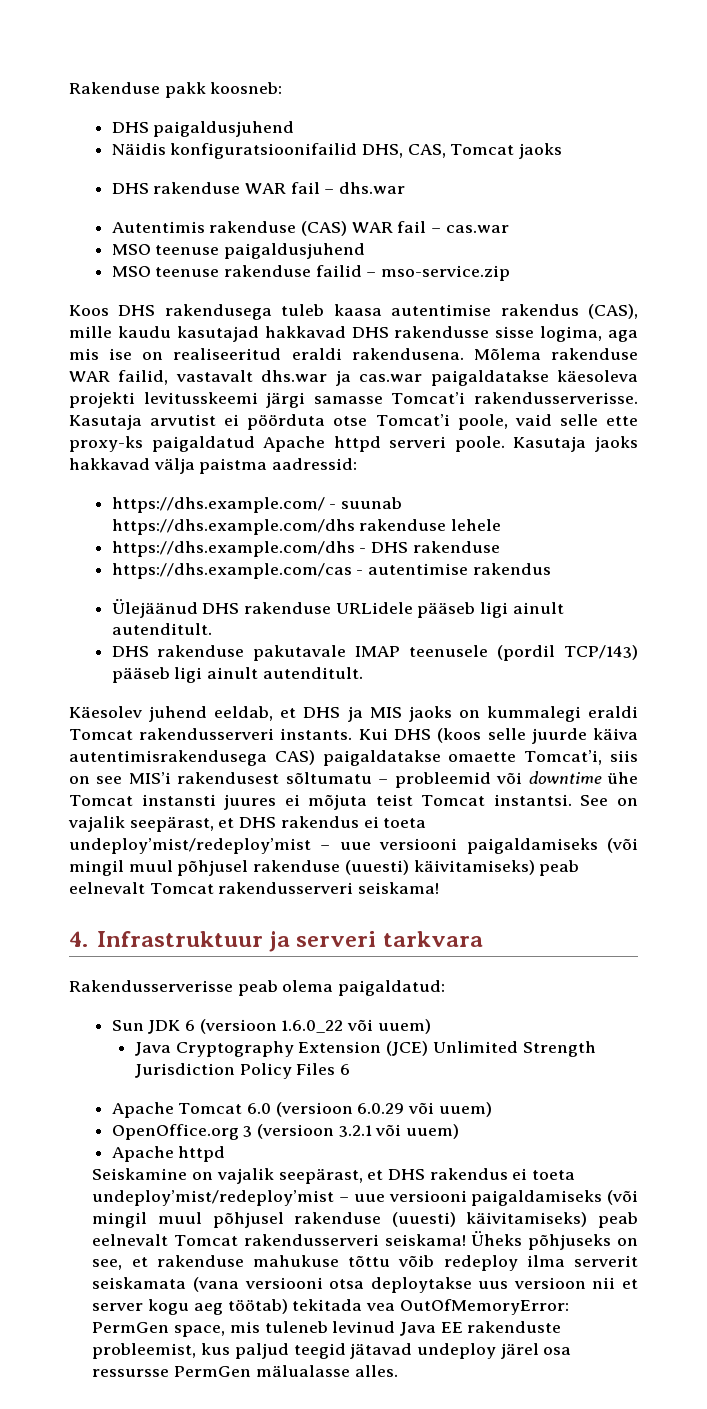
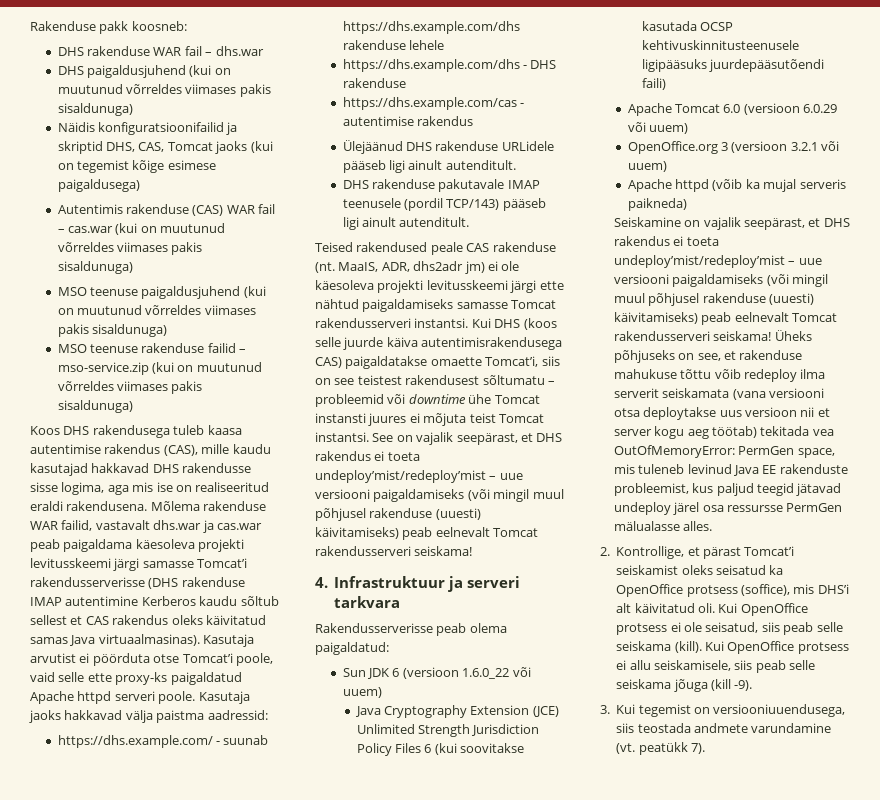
- DHS paigaldusjuhend
- Näidis konfiguratsioonifailid DHS, CAS, Tomcat jaoks
+ DHS paigaldusjuhend (kui on muutunud võrreldes viimases pakis sisaldunuga)
+ Näidis konfiguratsioonifailid ja skriptid DHS, CAS, Tomcat jaoks (kui on tegemist kõige esimese paigaldusega)
- Autentimis rakenduse (CAS) WAR fail – cas.war
- MSO teenuse paigaldusjuhend
+ Autentimis rakenduse (CAS) WAR fail – cas.war (kui on muutunud võrreldes viimases pakis sisaldunuga)
+ MSO teenuse paigaldusjuhend (kui on muutunud võrreldes viimases pakis sisaldunuga)
- MSO teenuse rakenduse failid – mso-service.zip
+ MSO teenuse rakenduse failid – mso-service.zip (kui on muutunud võrreldes viimases pakis sisaldunuga)
- Mõlema rakenduse WAR failid, vastavalt dhs.war ja cas.war paigaldatakse käesoleva projekti levitusskeemi järgi samasse Tomcat’i rakendusserverisse.
+ Mõlema rakenduse WAR failid, vastavalt dhs.war ja cas.war peab paigaldama käesoleva projekti levitusskeemi järgi samasse Tomcat’i rakendusserverisse (DHS rakenduse IMAP autentimine Kerberos kaudu sõltub sellest et CAS rakendus oleks käivitatud samas Java virtuaalmasinas).
- Käesolev juhend eeldab, et DHS ja MIS jaoks on kummalegi eraldi Tomcat rakendusserveri instants.
+ Teised rakendused peale CAS rakenduse (nt. MaaIS, ADR, dhs2adr jm) ei ole käesoleva projekti levitusskeemi järgi ette nähtud paigaldamiseks samasse Tomcat rakendusserveri instantsi.
- Kui DHS (koos selle juurde käiva autentimisrakendusega CAS) paigaldatakse omaette Tomcat’i, siis on see MIS’i rakendusest sõltumatu – probleemid või downtime ühe Tomcat instansti juures ei mõjuta teist Tomcat instantsi.
+ Kui DHS (koos selle juurde käiva autentimisrakendusega CAS) paigaldatakse omaette Tomcat’i, siis on see teistest rakendusest sõltumatu – probleemid või downtime ühe Tomcat instansti juures ei mõjuta teist Tomcat instantsi.
- Java Cryptography Extension (JCE) Unlimited Strength Jurisdiction Policy Files 6
+ Java Cryptography Extension (JCE) Unlimited Strength Jurisdiction Policy Files 6 (kui soovitakse kasutada OCSP kehtivuskinnitusteenusele ligipääsuks juurdepääsutõendi faili)
  OpenOffice.org 3 (versioon 3.2.1 või uuem)
- Apache httpd
+ Apache httpd (võib ka mujal serveris paikneda)
+ 2. Kontrollige, et pärast Tomcat’i seiskamist oleks seisatud ka OpenOffice protsess (soffice), mis DHS’i alt käivitatud oli. Kui OpenOffice protsess ei ole seisatud, siis peab selle seiskama (kill). Kui OpenOffice protsess ei allu seiskamisele, siis peab selle seiskama jõuga (kill -9).
+ 3. Kui tegemist on versiooniuuendusega, siis teostada andmete varundamine (vt. peatükk 7).

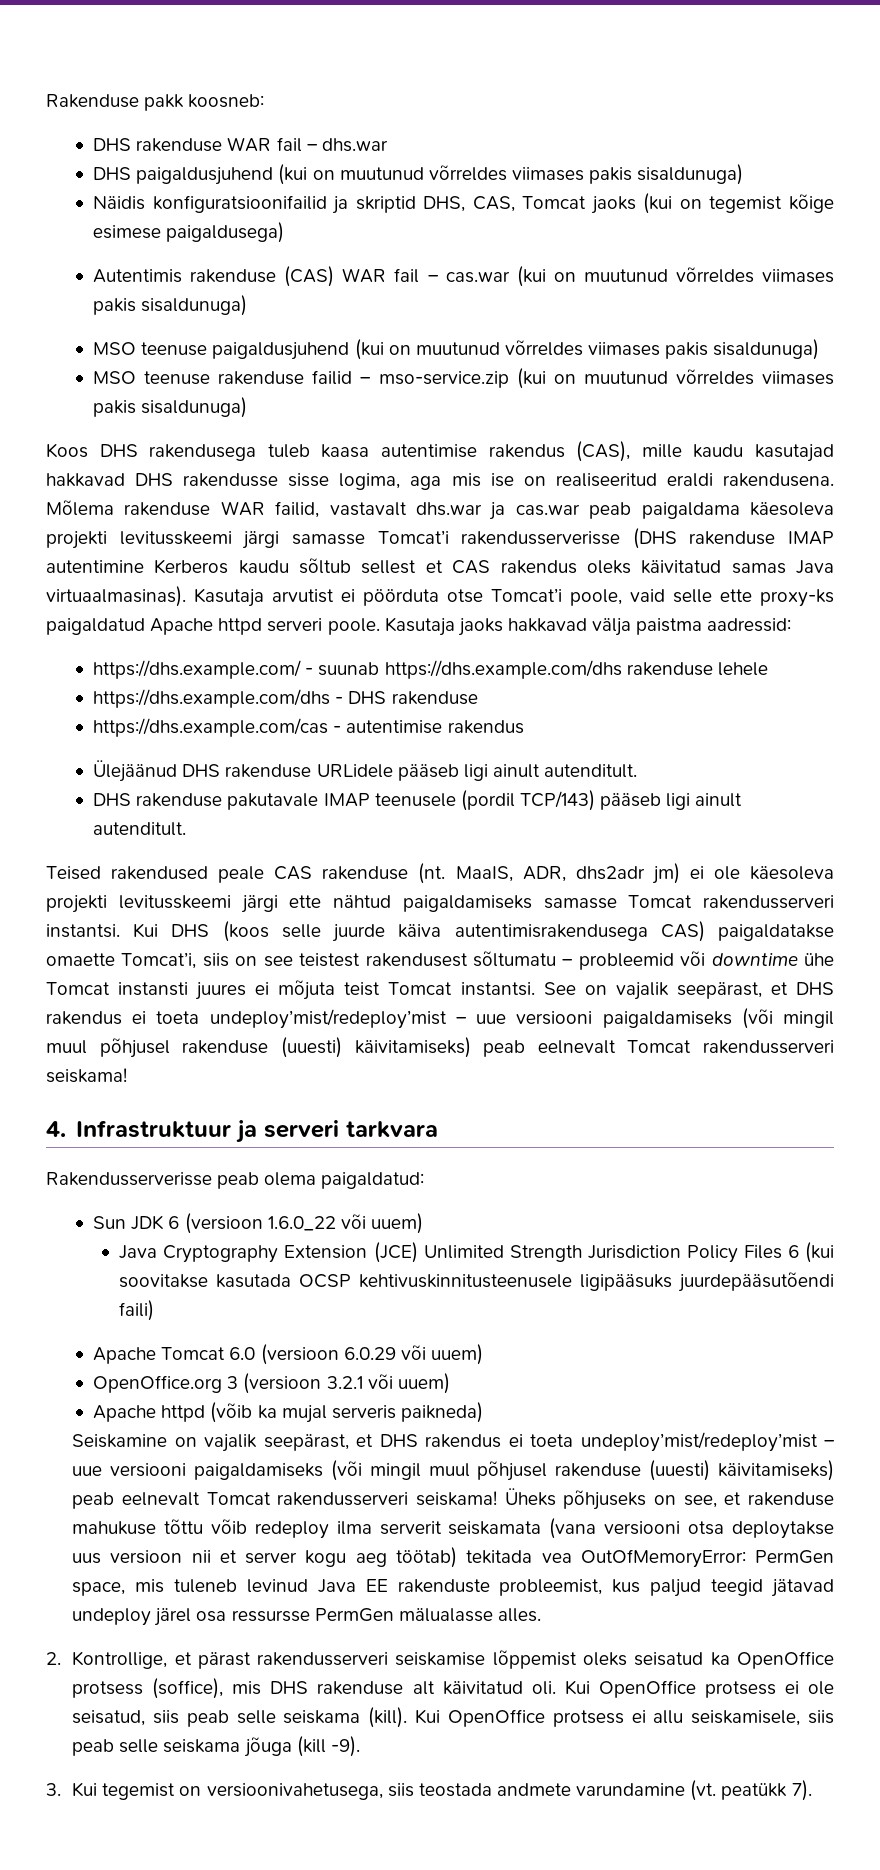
- 2. Kontrollige, et pärast Tomcat’i seiskamist oleks seisatud ka OpenOffice protsess (soffice), mis DHS’i alt käivitatud oli.
+ 2. Kontrollige, et pärast rakendusserveri seiskamise lõppemist oleks seisatud ka OpenOffice protsess (soffice), mis DHS rakenduse alt käivitatud oli.
- 3. Kui tegemist on versiooniuuendusega, siis teostada andmete varundamine (vt. peatükk 7).
+ 3. Kui tegemist on versioonivahetusega, siis teostada andmete varundamine (vt. peatükk 7).

